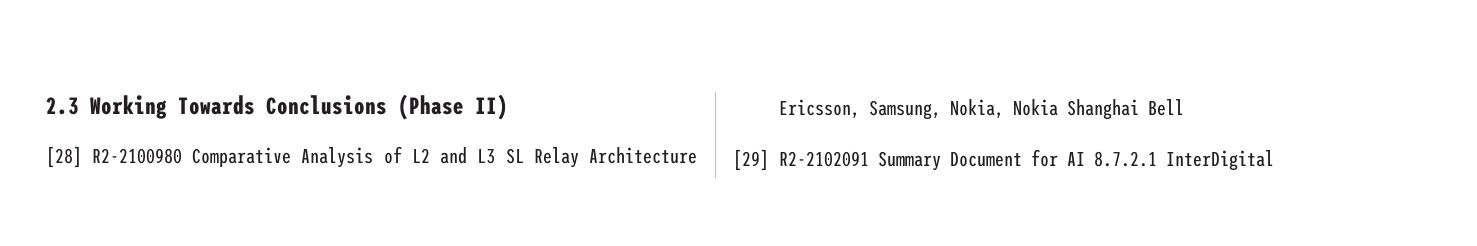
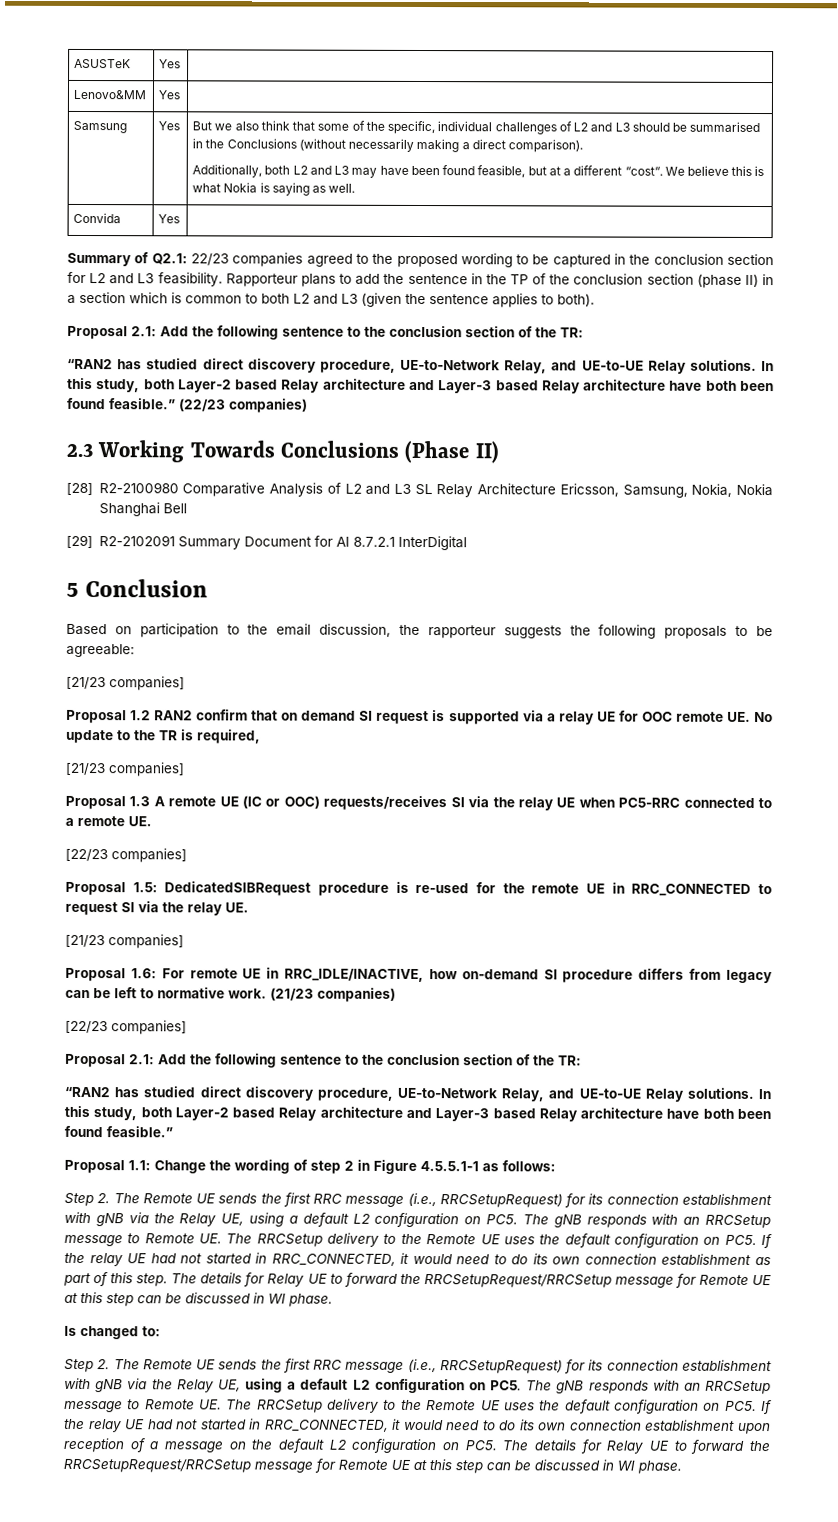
+ ASUSTeK | Yes |
+ Lenovo&MM | Yes |
+ Samsung | Yes | But we also think that some of the specific, individual challenges of L2 and L3 should be summarised in the Conclusions (without necessarily making a direct comparison).
+ Additionally, both L2 and L3 may have been found feasible, but at a different “cost“. We believe this is what Nokia is saying as well.
+ Convida | Yes |
+ Summary of Q2.1: 22/23 companies agreed to the proposed wording to be captured in the conclusion section for L2 and L3 feasibility. Rapporteur plans to add the sentence in the TP of the conclusion section (phase II) in a section which is common to both L2 and L3 (given the sentence applies to both).
+ Proposal 2.1: Add the following sentence to the conclusion section of the TR:
+ “RAN2 has studied direct discovery procedure, UE-to-Network Relay, and UE-to-UE Relay solutions. In this study, both Layer-2 based Relay architecture and Layer-3 based Relay architecture have both been found feasible.” (22/23 companies)
+ 5 Conclusion
+ Based on participation to the email discussion, the rapporteur suggests the following proposals to be agreeable:
+ [21/23 companies]
+ Proposal 1.2 RAN2 confirm that on demand SI request is supported via a relay UE for OOC remote UE. No update to the TR is required,
+ [21/23 companies]
+ Proposal 1.3 A remote UE (IC or OOC) requests/receives SI via the relay UE when PC5-RRC connected to a remote UE.
+ [22/23 companies]
+ Proposal 1.5: DedicatedSIBRequest procedure is re-used for the remote UE in RRC_CONNECTED to request SI via the relay UE.
+ [21/23 companies]
+ Proposal 1.6: For remote UE in RRC_IDLE/INACTIVE, how on-demand SI procedure differs from legacy can be left to normative work. (21/23 companies)
+ [22/23 companies]
+ Proposal 2.1: Add the following sentence to the conclusion section of the TR:
+ “RAN2 has studied direct discovery procedure, UE-to-Network Relay, and UE-to-UE Relay solutions. In this study, both Layer-2 based Relay architecture and Layer-3 based Relay architecture have both been found feasible.”
+ Proposal 1.1: Change the wording of step 2 in Figure 4.5.5.1-1 as follows:
+ Step 2. The Remote UE sends the first RRC message (i.e., RRCSetupRequest) for its connection establishment with gNB via the Relay UE, using a default L2 configuration on PC5. The gNB responds with an RRCSetup message to Remote UE. The RRCSetup delivery to the Remote UE uses the default configuration on PC5. If the relay UE had not started in RRC_CONNECTED, it would need to do its own connection establishment as part of this step. The details for Relay UE to forward the RRCSetupRequest/RRCSetup message for Remote UE at this step can be discussed in WI phase.
+ Is changed to:
+ Step 2. The Remote UE sends the first RRC message (i.e., RRCSetupRequest) for its connection establishment with gNB via the Relay UE, using a default L2 configuration on PC5. The gNB responds with an RRCSetup message to Remote UE. The RRCSetup delivery to the Remote UE uses the default configuration on PC5. If the relay UE had not started in RRC_CONNECTED, it would need to do its own connection establishment upon reception of a message on the default L2 configuration on PC5. The details for Relay UE to forward the RRCSetupRequest/RRCSetup message for Remote UE at this step can be discussed in WI phase.

